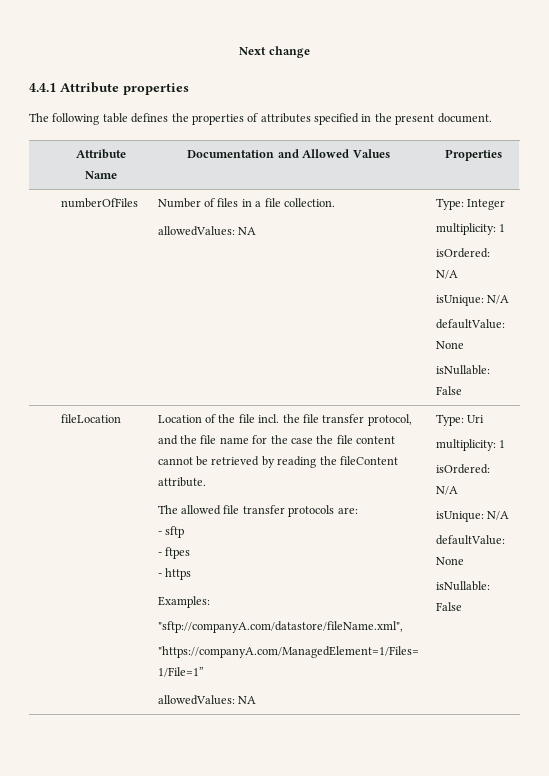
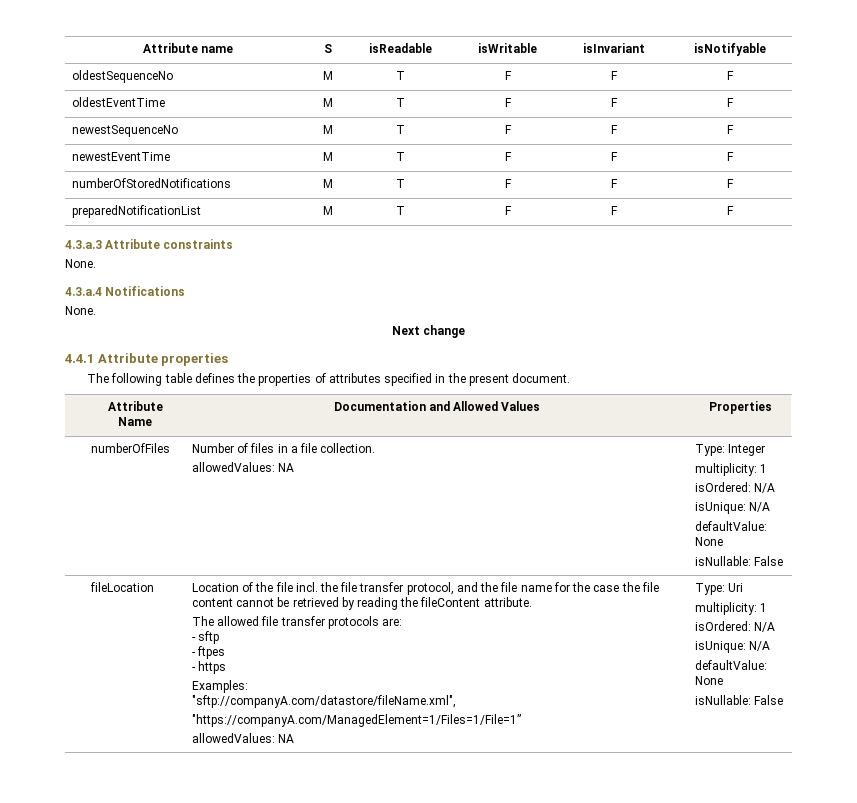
+ Attribute name | S | isReadable | isWritable | isInvariant | isNotifyable
+ oldestSequenceNo | M | T | F | F | F
+ oldestEventTime | M | T | F | F | F
+ newestSequenceNo | M | T | F | F | F
+ newestEventTime | M | T | F | F | F
+ numberOfStoredNotifications | M | T | F | F | F
+ preparedNotificationList | M | T | F | F | F
+ 4.3.a.3 Attribute constraints
+ None.
+ 4.3.a.4 Notifications
+ None.

